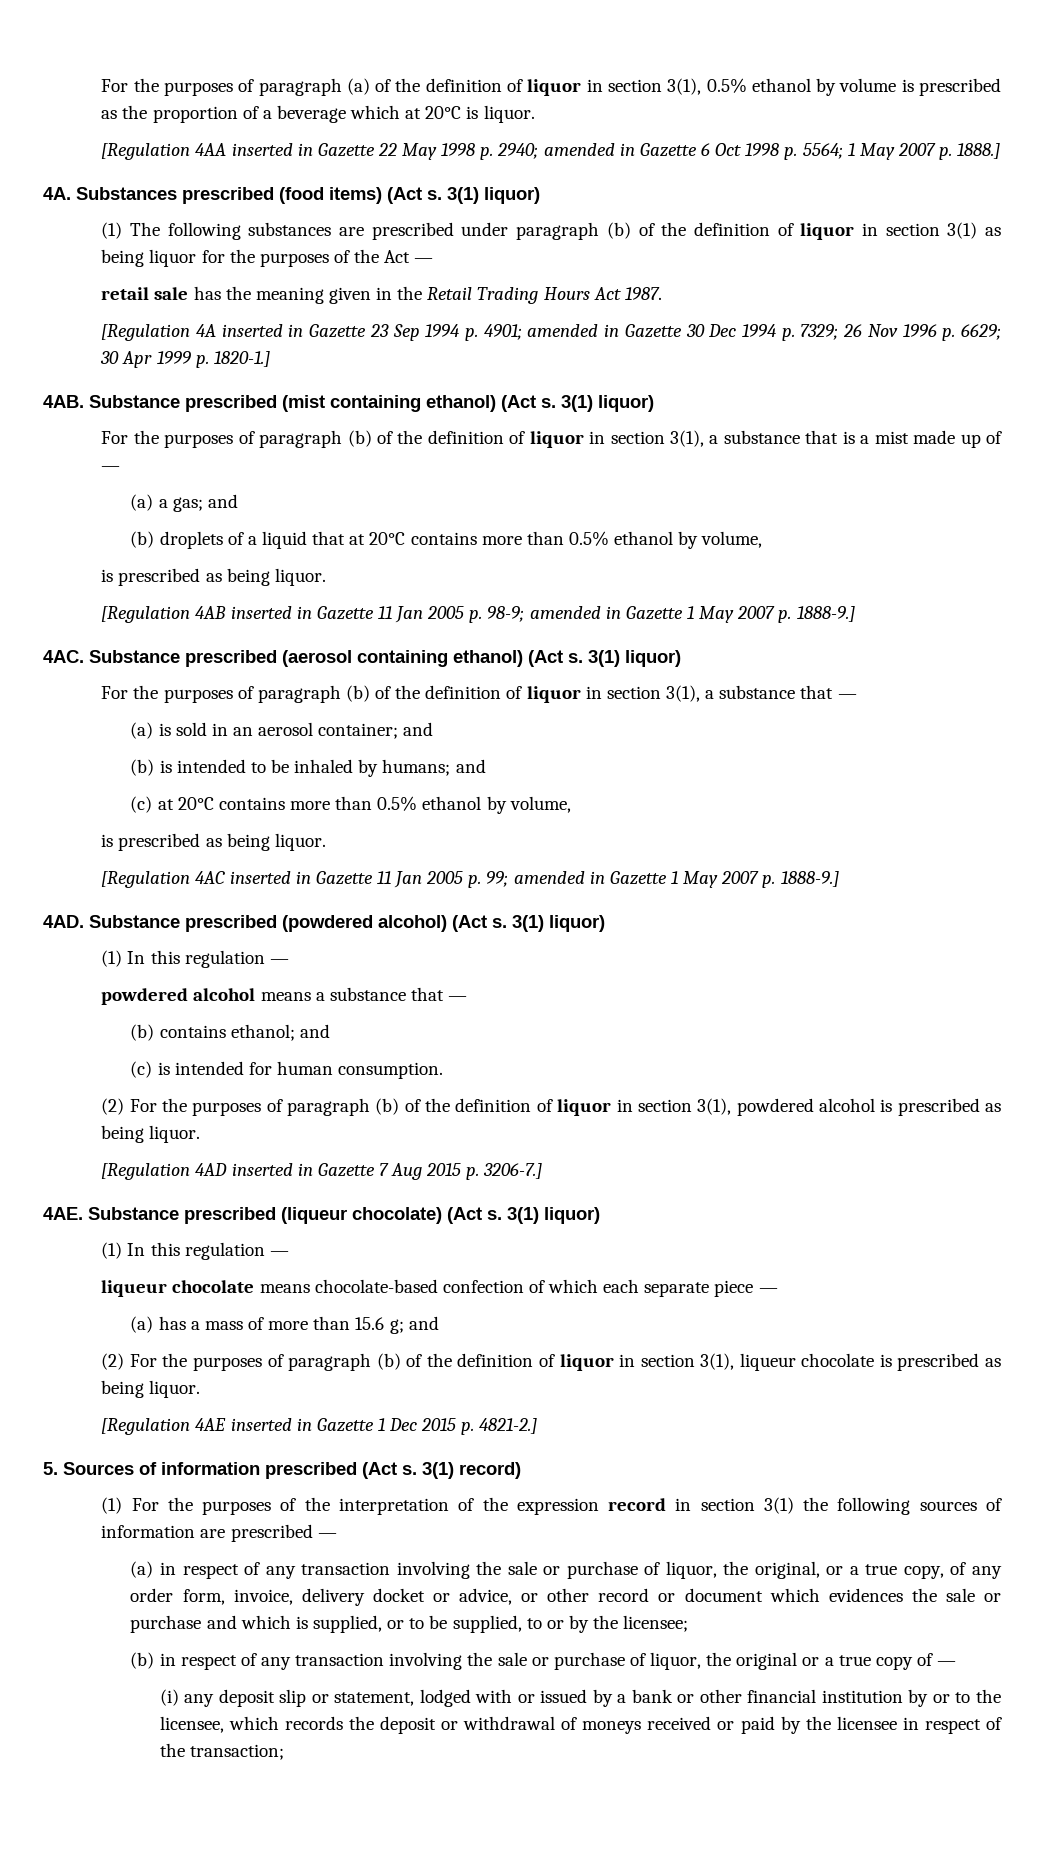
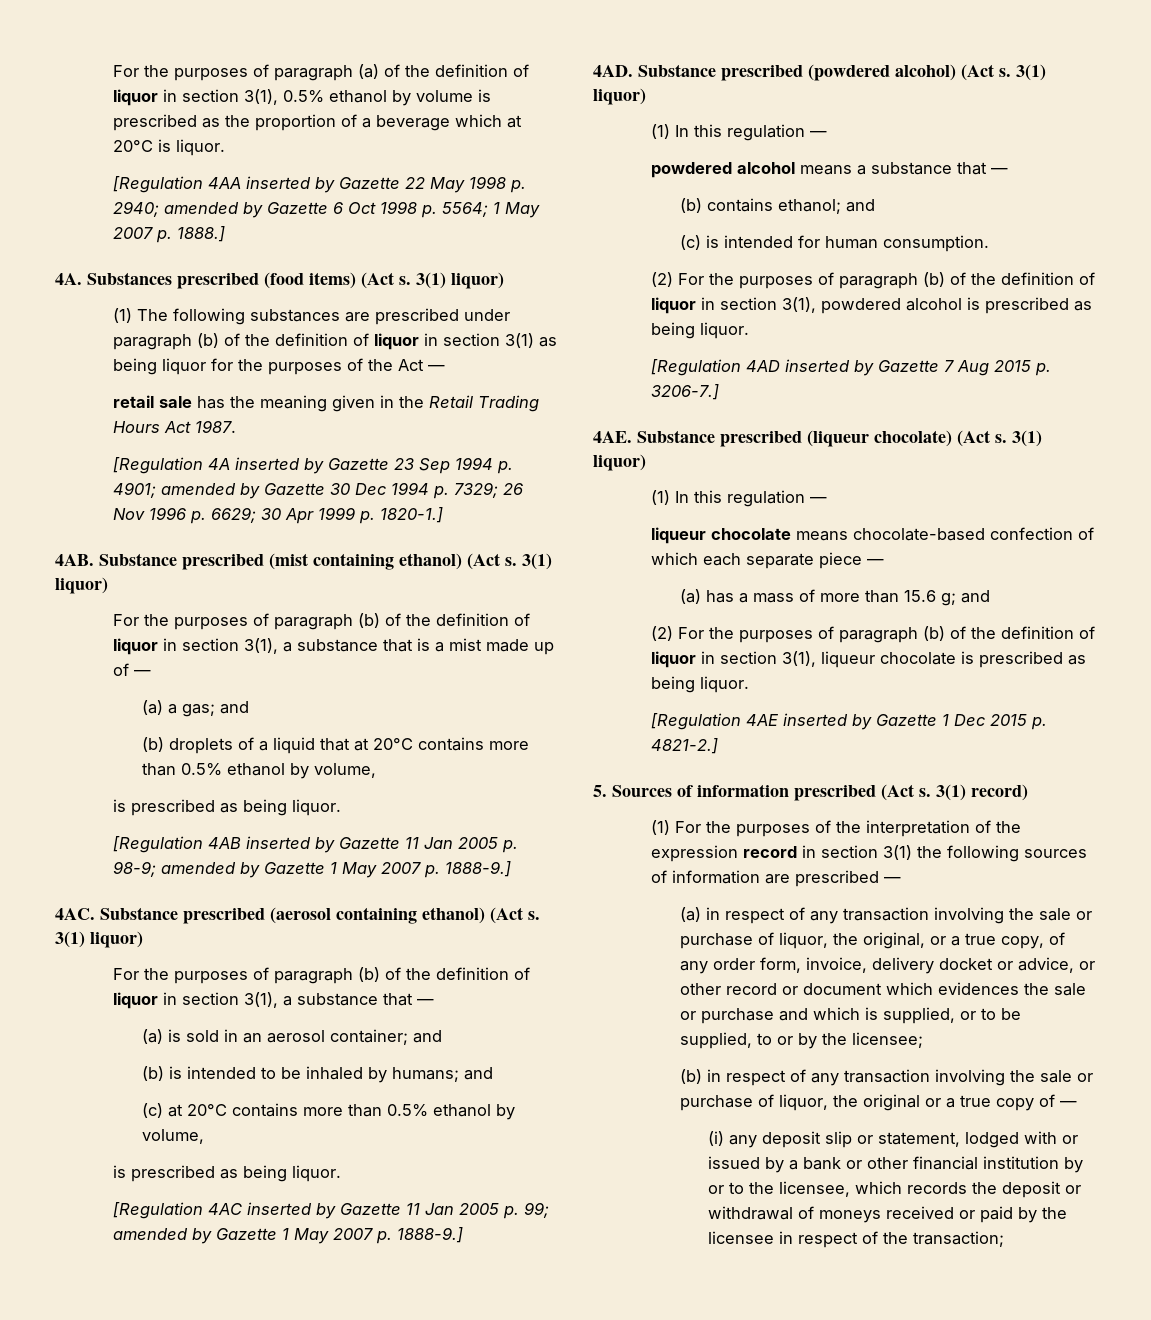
- [Regulation 4AA inserted in Gazette 22 May 1998 p. 2940; amended in Gazette 6 Oct 1998 p. 5564; 1 May 2007 p. 1888.]
+ [Regulation 4AA inserted by Gazette 22 May 1998 p. 2940; amended by Gazette 6 Oct 1998 p. 5564; 1 May 2007 p. 1888.]
- [Regulation 4A inserted in Gazette 23 Sep 1994 p. 4901; amended in Gazette 30 Dec 1994 p. 7329; 26 Nov 1996 p. 6629; 30 Apr 1999 p. 1820-1.]
+ [Regulation 4A inserted by Gazette 23 Sep 1994 p. 4901; amended by Gazette 30 Dec 1994 p. 7329; 26 Nov 1996 p. 6629; 30 Apr 1999 p. 1820-1.]
- [Regulation 4AB inserted in Gazette 11 Jan 2005 p. 98-9; amended in Gazette 1 May 2007 p. 1888-9.]
+ [Regulation 4AB inserted by Gazette 11 Jan 2005 p. 98-9; amended by Gazette 1 May 2007 p. 1888-9.]
- [Regulation 4AC inserted in Gazette 11 Jan 2005 p. 99; amended in Gazette 1 May 2007 p. 1888-9.]
+ [Regulation 4AC inserted by Gazette 11 Jan 2005 p. 99; amended by Gazette 1 May 2007 p. 1888-9.]
- [Regulation 4AD inserted in Gazette 7 Aug 2015 p. 3206-7.]
+ [Regulation 4AD inserted by Gazette 7 Aug 2015 p. 3206-7.]
- [Regulation 4AE inserted in Gazette 1 Dec 2015 p. 4821-2.]
+ [Regulation 4AE inserted by Gazette 1 Dec 2015 p. 4821-2.]

